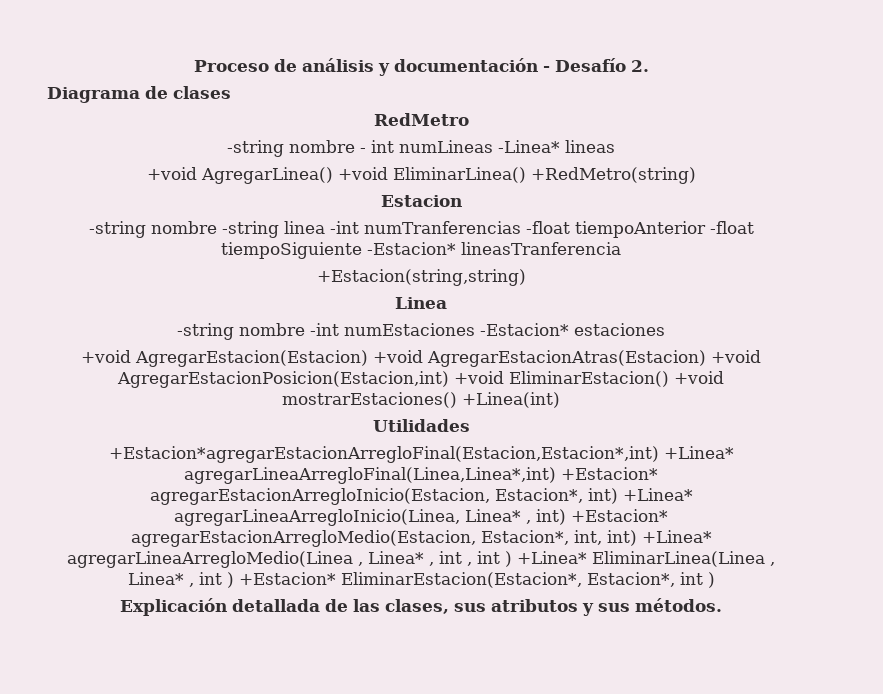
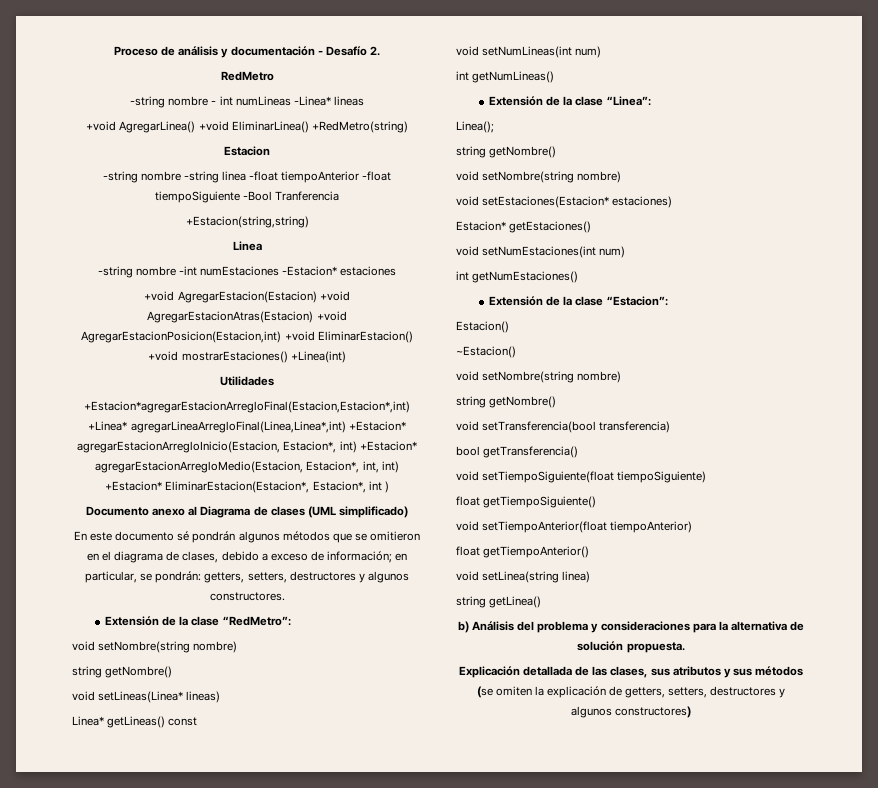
- Diagrama de clases
- -string nombre -string linea -int numTranferencias -float tiempoAnterior -float tiempoSiguiente -Estacion* lineasTranferencia
+ -string nombre -string linea -float tiempoAnterior -float tiempoSiguiente -Bool Tranferencia
- +Estacion*agregarEstacionArregloFinal(Estacion,Estacion*,int) +Linea* agregarLineaArregloFinal(Linea,Linea*,int) +Estacion* agregarEstacionArregloInicio(Estacion, Estacion*, int) +Linea* agregarLineaArregloInicio(Linea, Linea* , int) +Estacion* agregarEstacionArregloMedio(Estacion, Estacion*, int, int) +Linea* agregarLineaArregloMedio(Linea , Linea* , int , int ) +Linea* EliminarLinea(Linea , Linea* , int ) +Estacion* EliminarEstacion(Estacion*, Estacion*, int )
+ +Estacion*agregarEstacionArregloFinal(Estacion,Estacion*,int) +Linea* agregarLineaArregloFinal(Linea,Linea*,int) +Estacion* agregarEstacionArregloInicio(Estacion, Estacion*, int) +Estacion* agregarEstacionArregloMedio(Estacion, Estacion*, int, int) +Estacion* EliminarEstacion(Estacion*, Estacion*, int )
+ Documento anexo al Diagrama de clases (UML simplificado)
+ En este documento sé pondrán algunos métodos que se omitieron en el diagrama de clases, debido a exceso de información; en particular, se pondrán: getters, setters, destructores y algunos constructores.
+ Extensión de la clase “RedMetro”:
+ void setNombre(string nombre)
+ string getNombre()
+ void setLineas(Linea* lineas)
+ Linea* getLineas() const
+ void setNumLineas(int num)
+ int getNumLineas()
+ Extensión de la clase “Linea”:
+ Linea();
+ string getNombre()
+ void setNombre(string nombre)
+ void setEstaciones(Estacion* estaciones)
+ Estacion* getEstaciones()
+ void setNumEstaciones(int num)
+ int getNumEstaciones()
+ Extensión de la clase “Estacion”:
+ Estacion()
+ ~Estacion()
+ void setNombre(string nombre)
+ string getNombre()
+ void setTransferencia(bool transferencia)
+ bool getTransferencia()
+ void setTiempoSiguiente(float tiempoSiguiente)
+ float getTiempoSiguiente()
+ void setTiempoAnterior(float tiempoAnterior)
+ float getTiempoAnterior()
+ void setLinea(string linea)
+ string getLinea()
+ b) Análisis del problema y consideraciones para la alternativa de solución propuesta.
- Explicación detallada de las clases, sus atributos y sus métodos.
+ Explicación detallada de las clases, sus atributos y sus métodos (se omiten la explicación de getters, setters, destructores y algunos constructores)

